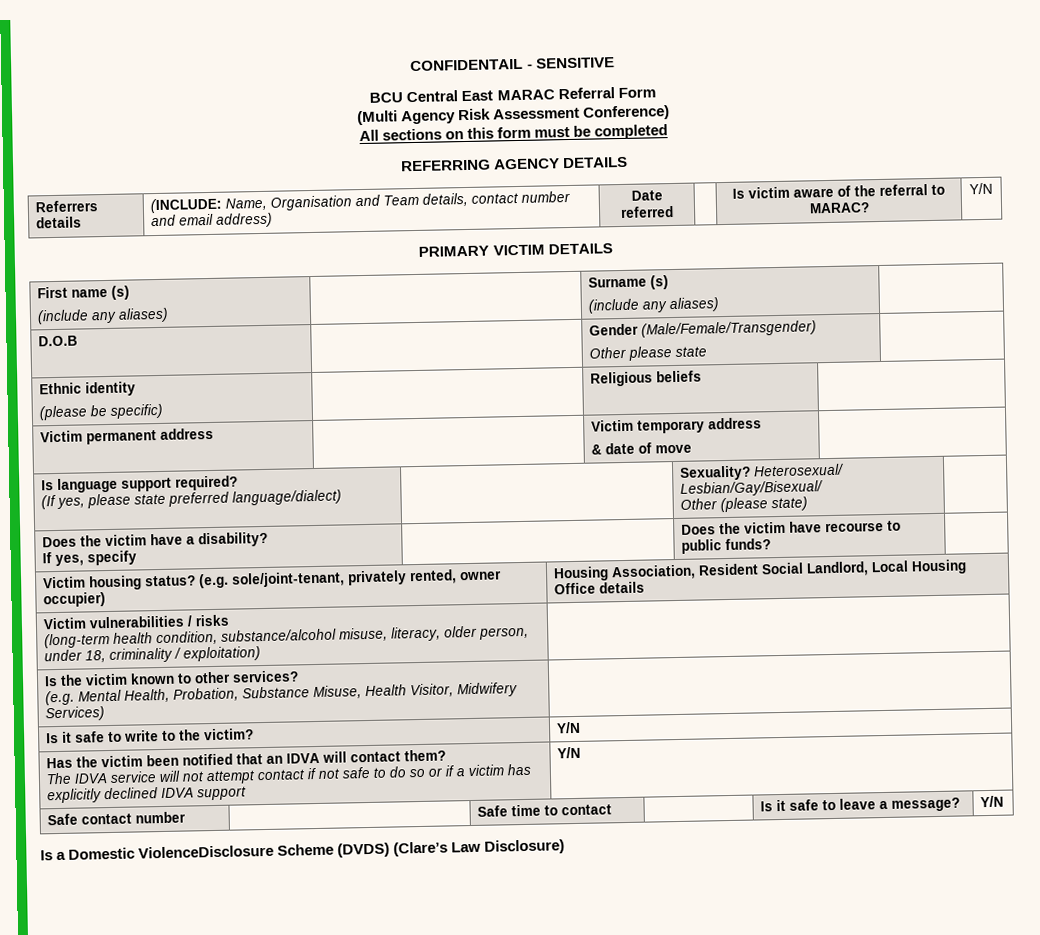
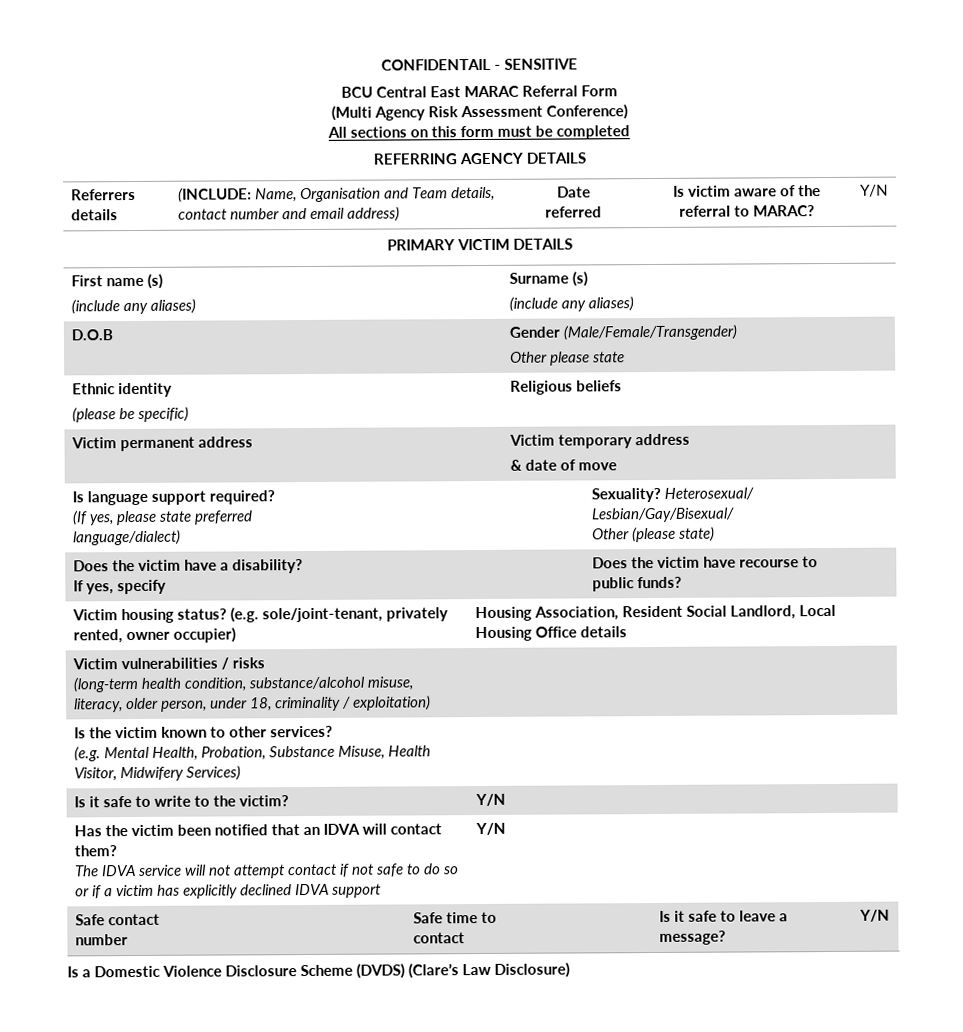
- Is a Domestic ViolenceDisclosure Scheme (DVDS) (Clare’s Law Disclosure)
+ Is a Domestic Violence Disclosure Scheme (DVDS) (Clare’s Law Disclosure)

